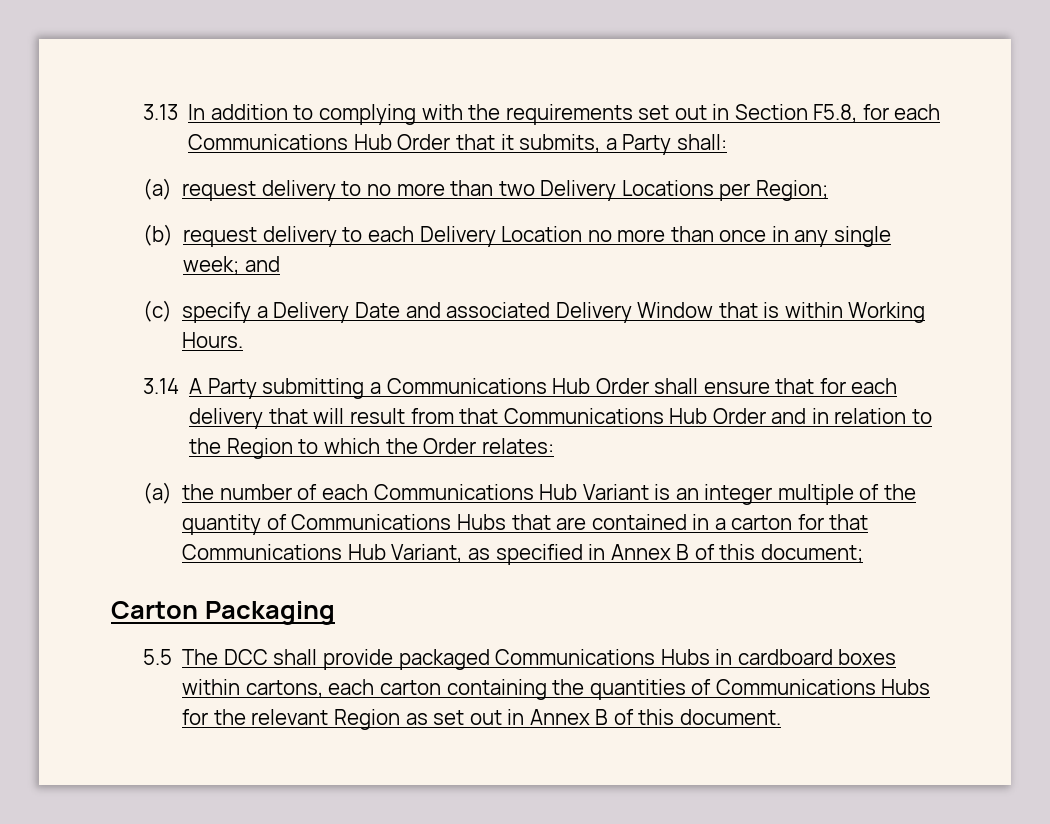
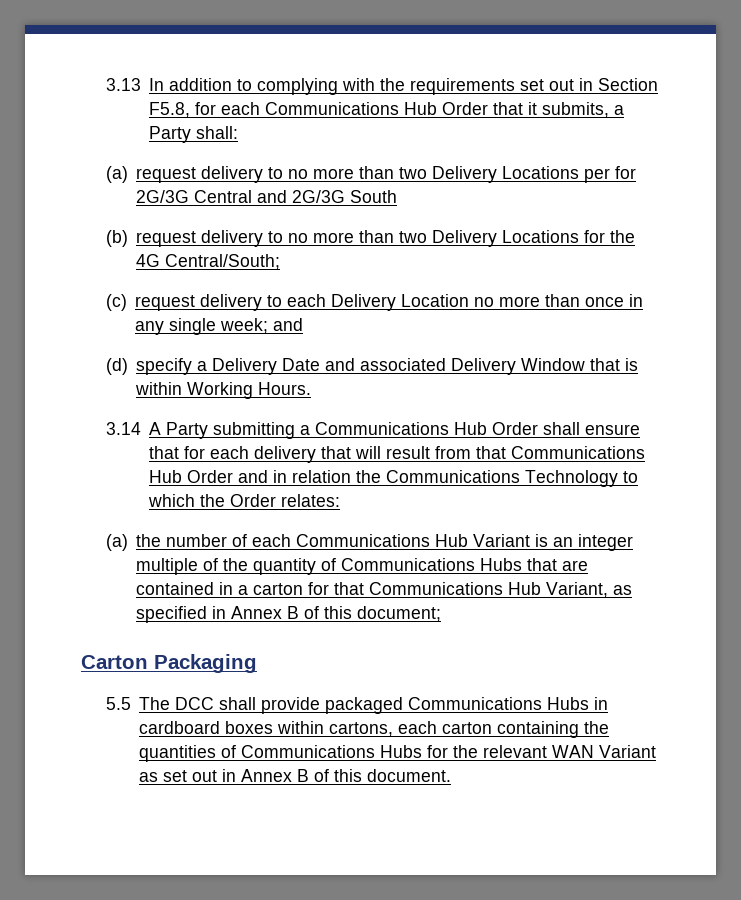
- (a) request delivery to no more than two Delivery Locations per Region;
- (b) request delivery to each Delivery Location no more than once in any single week; and
+ (a) request delivery to no more than two Delivery Locations per for 2G/3G Central and 2G/3G South
+ (b) request delivery to no more than two Delivery Locations for the 4G Central/South;
+ (c) request delivery to each Delivery Location no more than once in any single week; and
- (c) specify a Delivery Date and associated Delivery Window that is within Working Hours.
+ (d) specify a Delivery Date and associated Delivery Window that is within Working Hours.
- 3.14 A Party submitting a Communications Hub Order shall ensure that for each delivery that will result from that Communications Hub Order and in relation to the Region to which the Order relates:
+ 3.14 A Party submitting a Communications Hub Order shall ensure that for each delivery that will result from that Communications Hub Order and in relation the Communications Technology to which the Order relates:
- 5.5 The DCC shall provide packaged Communications Hubs in cardboard boxes within cartons, each carton containing the quantities of Communications Hubs for the relevant Region as set out in Annex B of this document.
+ 5.5 The DCC shall provide packaged Communications Hubs in cardboard boxes within cartons, each carton containing the quantities of Communications Hubs for the relevant WAN Variant as set out in Annex B of this document.

